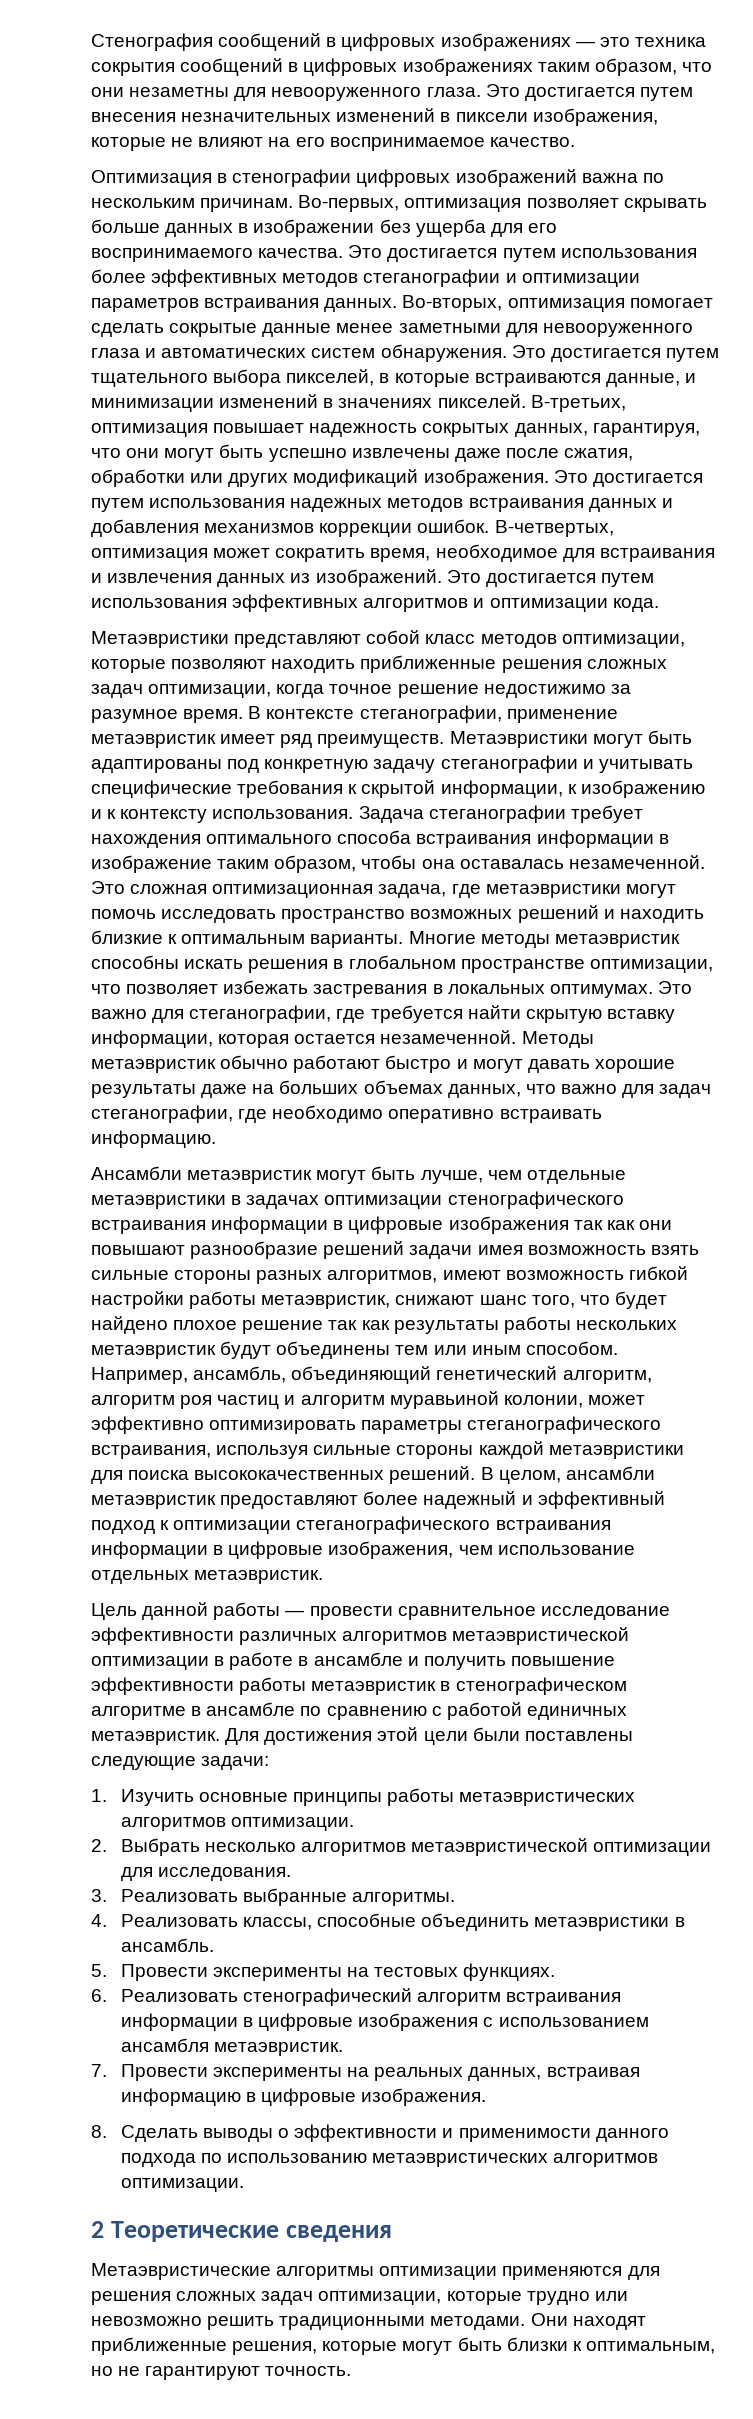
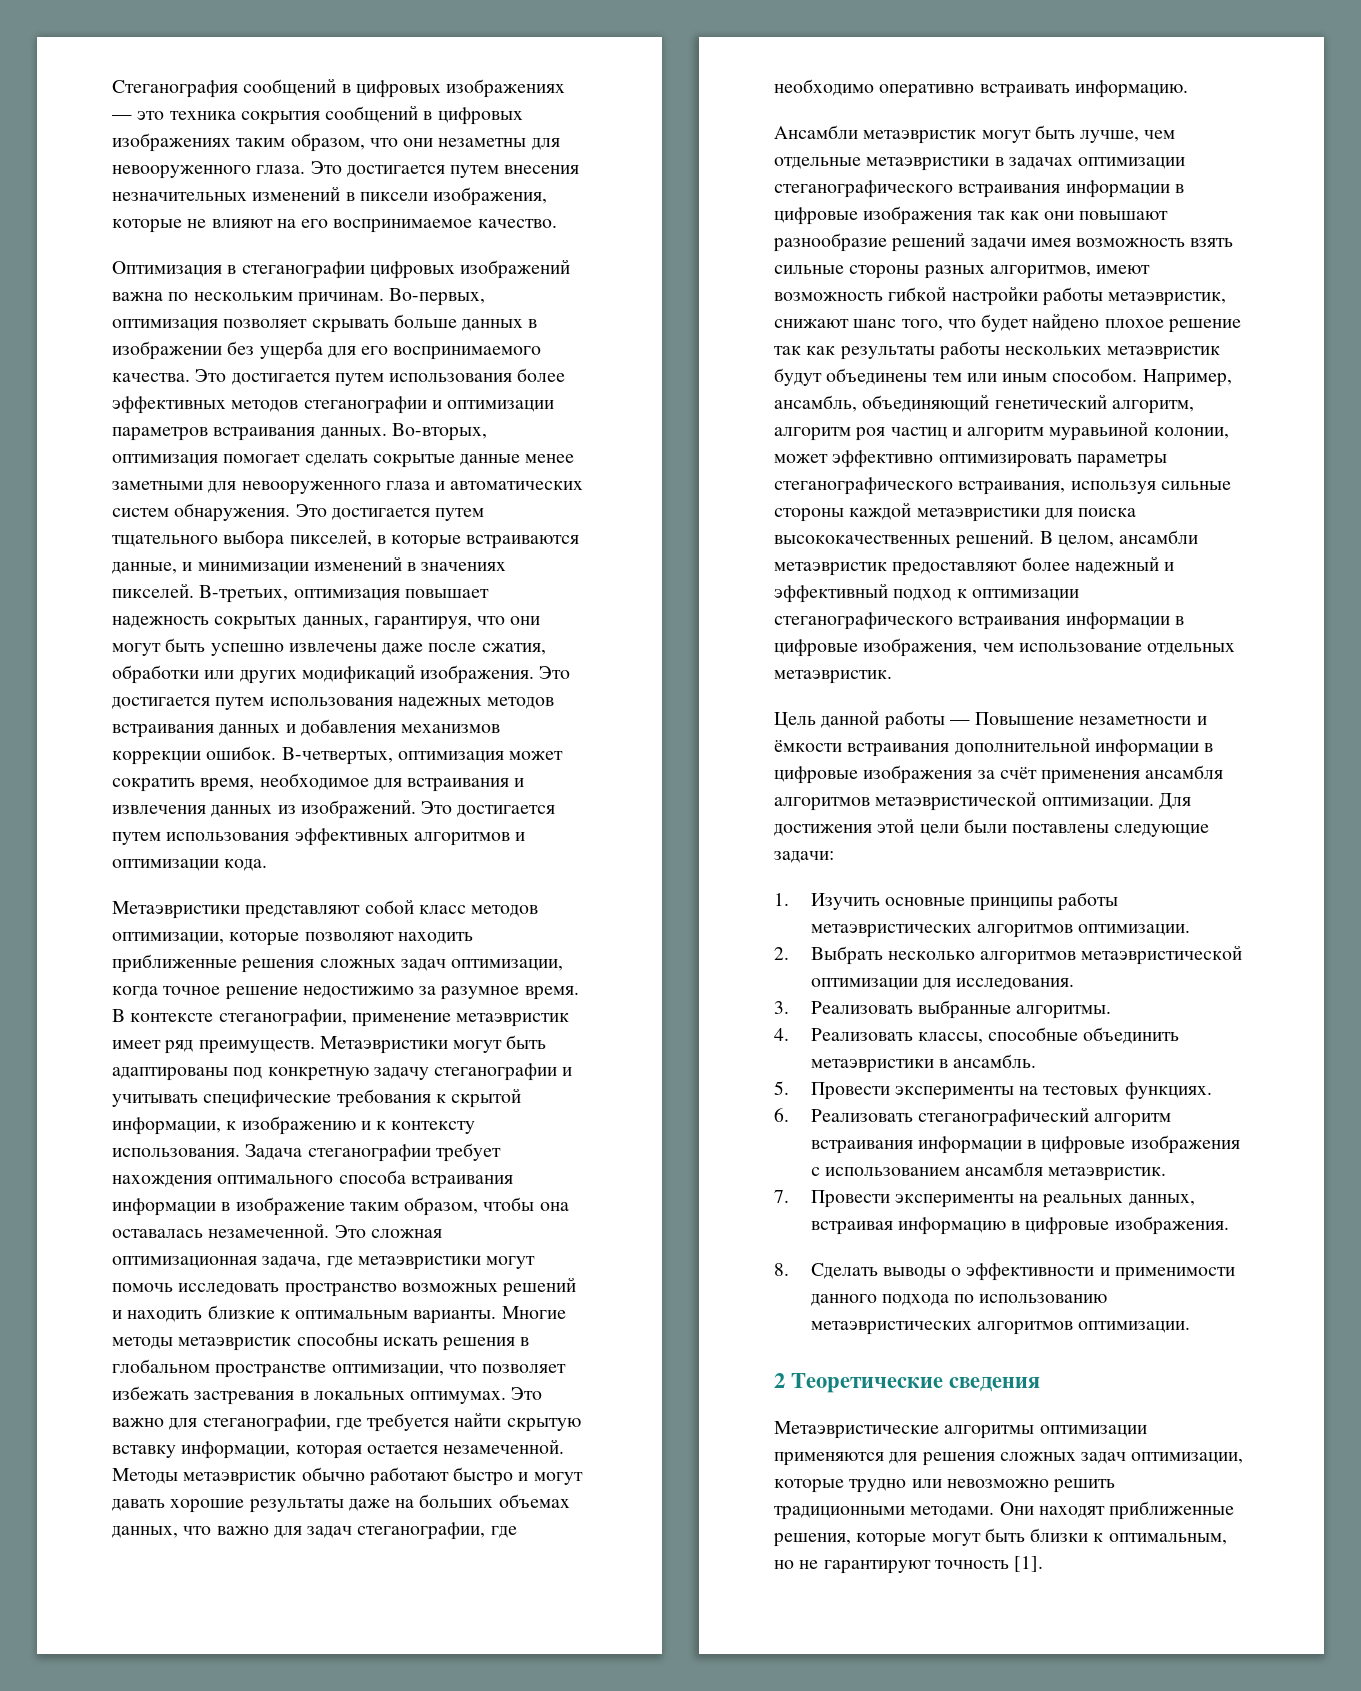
- Стенография сообщений в цифровых изображениях — это техника сокрытия сообщений в цифровых изображениях таким образом, что они незаметны для невооруженного глаза.
+ Стеганография сообщений в цифровых изображениях — это техника сокрытия сообщений в цифровых изображениях таким образом, что они незаметны для невооруженного глаза.
- Оптимизация в стенографии цифровых изображений важна по нескольким причинам.
+ Оптимизация в стеганографии цифровых изображений важна по нескольким причинам.
- Ансамбли метаэвристик могут быть лучше, чем отдельные метаэвристики в задачах оптимизации стенографического встраивания информации в цифровые изображения так как они повышают разнообразие решений задачи имея возможность взять сильные стороны разных алгоритмов, имеют возможность гибкой настройки работы метаэвристик, снижают шанс того, что будет найдено плохое решение так как результаты работы нескольких метаэвристик будут объединены тем или иным способом.
+ Ансамбли метаэвристик могут быть лучше, чем отдельные метаэвристики в задачах оптимизации стеганографического встраивания информации в цифровые изображения так как они повышают разнообразие решений задачи имея возможность взять сильные стороны разных алгоритмов, имеют возможность гибкой настройки работы метаэвристик, снижают шанс того, что будет найдено плохое решение так как результаты работы нескольких метаэвристик будут объединены тем или иным способом.
- Цель данной работы — провести сравнительное исследование эффективности различных алгоритмов метаэвристической оптимизации в работе в ансамбле и получить повышение эффективности работы метаэвристик в стенографическом алгоритме в ансамбле по сравнению с работой единичных метаэвристик.
+ Цель данной работы — Повышение незаметности и ёмкости встраивания дополнительной информации в цифровые изображения за счёт применения ансамбля алгоритмов метаэвристической оптимизации.
- 6. Реализовать стенографический алгоритм встраивания информации в цифровые изображения с использованием ансамбля метаэвристик.
+ 6. Реализовать стеганографический алгоритм встраивания информации в цифровые изображения с использованием ансамбля метаэвристик.
- Они находят приближенные решения, которые могут быть близки к оптимальным, но не гарантируют точность.
+ Они находят приближенные решения, которые могут быть близки к оптимальным, но не гарантируют точность [1].

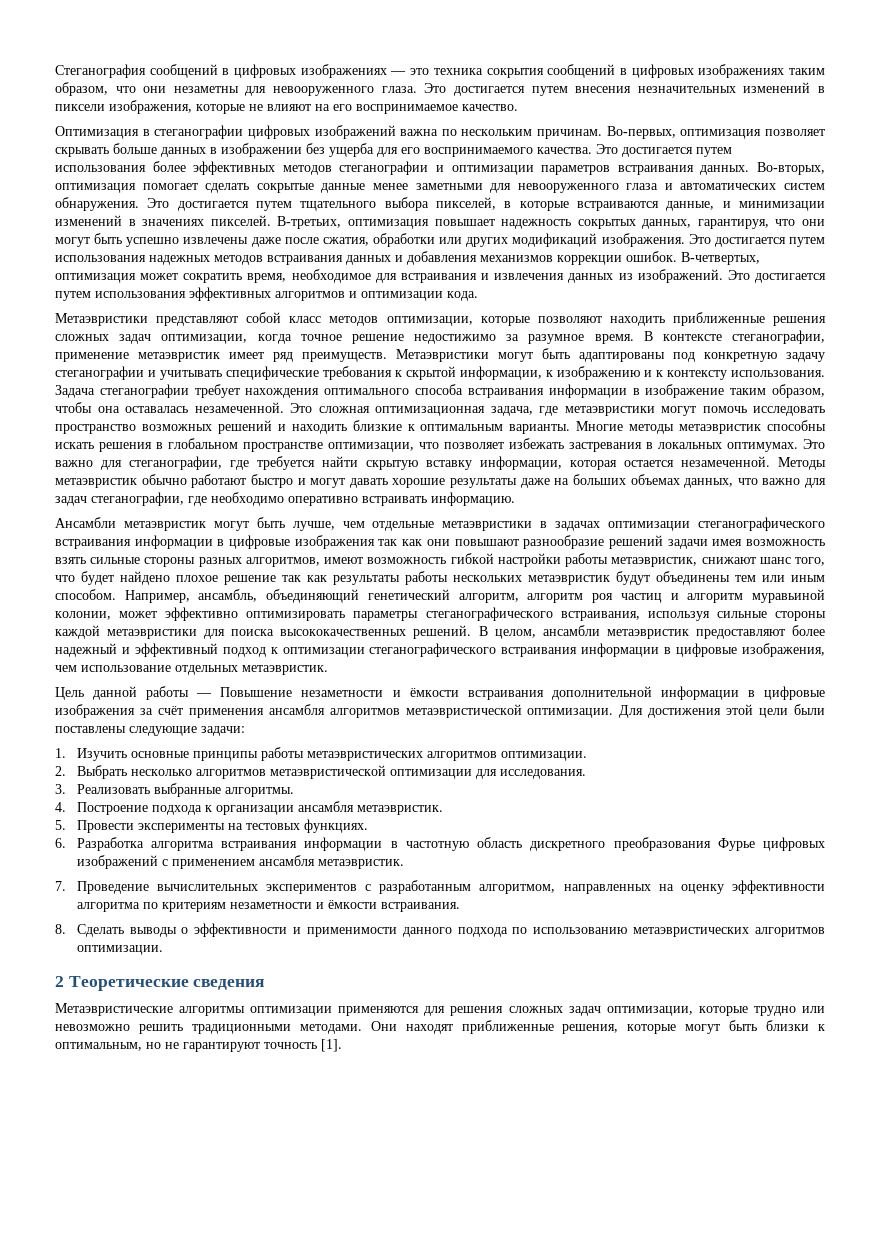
- 4. Реализовать классы, способные объединить метаэвристики в ансамбль.
+ 4. Построение подхода к организации ансамбля метаэвристик.
- 6. Реализовать стеганографический алгоритм встраивания информации в цифровые изображения с использованием ансамбля метаэвристик.
- 7. Провести эксперименты на реальных данных, встраивая информацию в цифровые изображения.
+ 6. Разработка алгоритма встраивания информации в частотную область дискретного преобразования Фурье цифровых изображений с применением ансамбля метаэвристик.
+ 7. Проведение вычислительных экспериментов с разработанным алгоритмом, направленных на оценку эффективности алгоритма по критериям незаметности и ёмкости встраивания.

